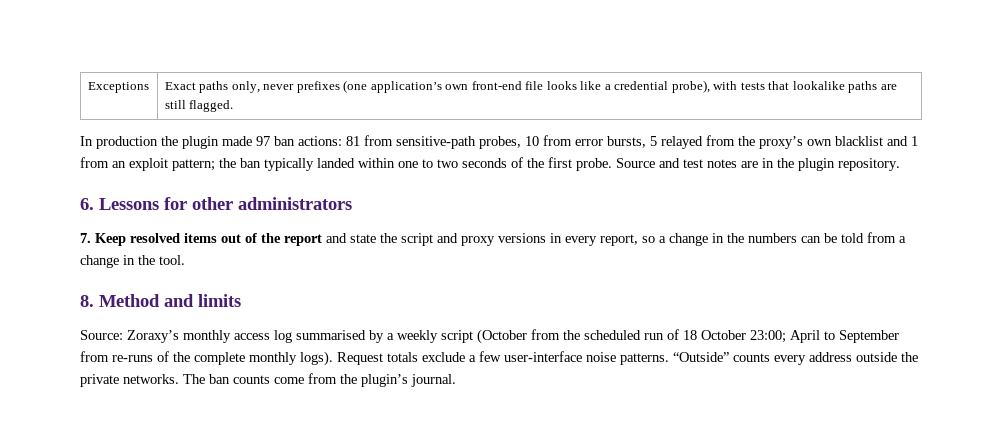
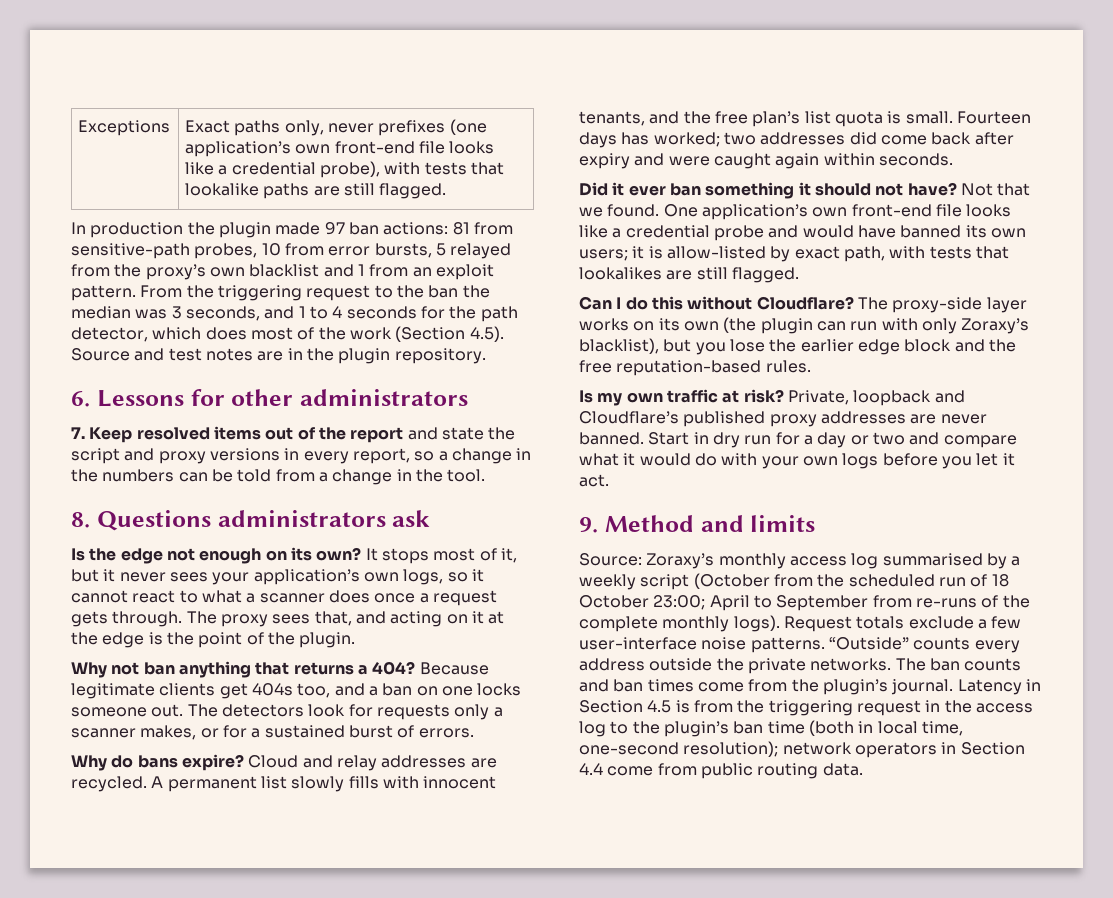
- In production the plugin made 97 ban actions: 81 from sensitive-path probes, 10 from error bursts, 5 relayed from the proxy’s own blacklist and 1 from an exploit pattern; the ban typically landed within one to two seconds of the first probe. Source and test notes are in the plugin repository.
+ In production the plugin made 97 ban actions: 81 from sensitive-path probes, 10 from error bursts, 5 relayed from the proxy’s own blacklist and 1 from an exploit pattern. From the triggering request to the ban the median was 3 seconds, and 1 to 4 seconds for the path detector, which does most of the work (Section 4.5). Source and test notes are in the plugin repository.
- 8. Method and limits
+ 8. Questions administrators ask
+ Is the edge not enough on its own? It stops most of it, but it never sees your application’s own logs, so it cannot react to what a scanner does once a request gets through. The proxy sees that, and acting on it at the edge is the point of the plugin.
+ Why not ban anything that returns a 404? Because legitimate clients get 404s too, and a ban on one locks someone out. The detectors look for requests only a scanner makes, or for a sustained burst of errors.
+ Why do bans expire? Cloud and relay addresses are recycled. A permanent list slowly fills with innocent tenants, and the free plan’s list quota is small. Fourteen days has worked; two addresses did come back after expiry and were caught again within seconds.
+ Did it ever ban something it should not have? Not that we found. One application’s own front-end file looks like a credential probe and would have banned its own users; it is allow-listed by exact path, with tests that lookalikes are still flagged.
+ Can I do this without Cloudflare? The proxy-side layer works on its own (the plugin can run with only Zoraxy’s blacklist), but you lose the earlier edge block and the free reputation-based rules.
+ Is my own traffic at risk? Private, loopback and Cloudflare’s published proxy addresses are never banned. Start in dry run for a day or two and compare what it would do with your own logs before you let it act.
+ 9. Method and limits
- The ban counts come from the plugin’s journal.
+ The ban counts and ban times come from the plugin’s journal.
+ Latency in Section 4.5 is from the triggering request in the access log to the plugin’s ban time (both in local time, one-second resolution); network operators in Section 4.4 come from public routing data.

